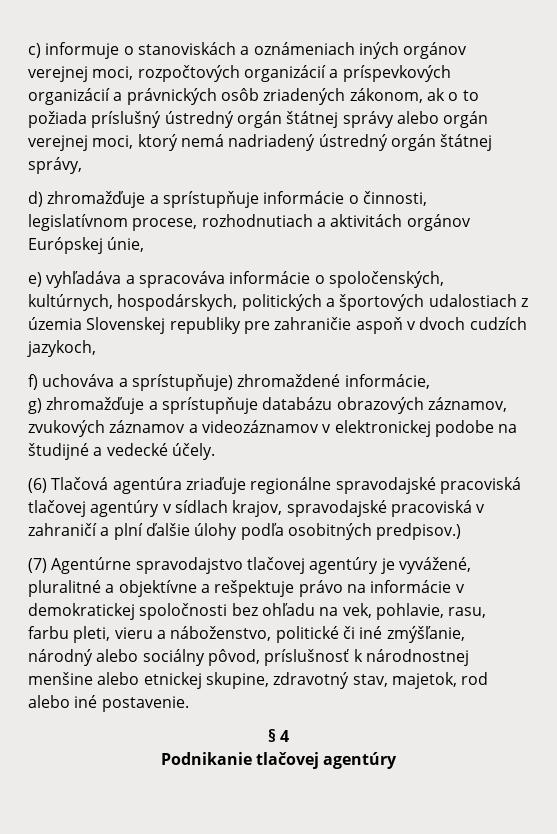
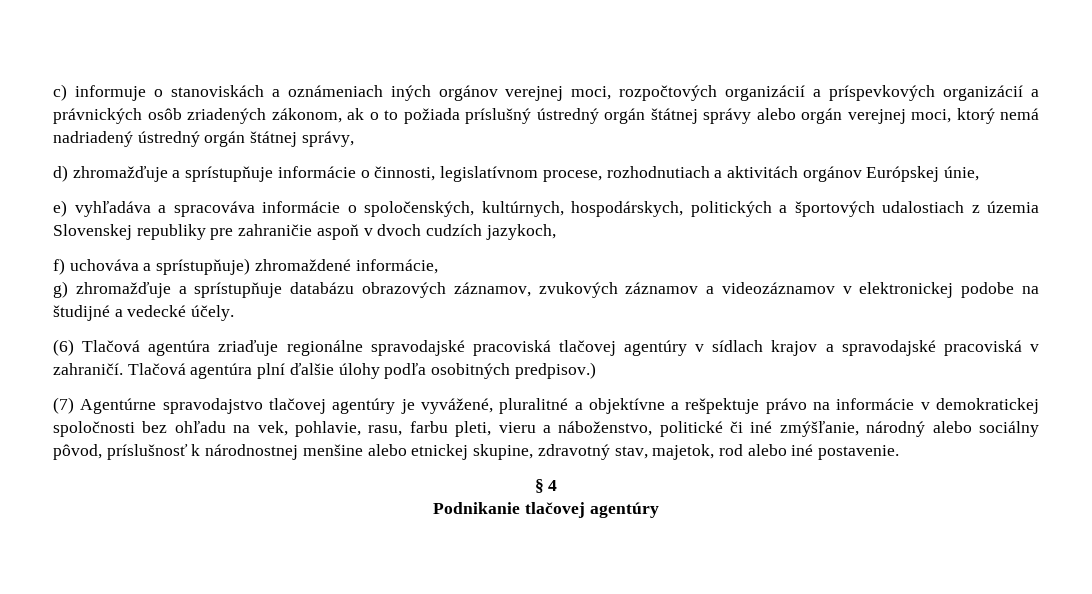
- (6) Tlačová agentúra zriaďuje regionálne spravodajské pracoviská tlačovej agentúry v sídlach krajov, spravodajské pracoviská v zahraničí a plní ďalšie úlohy podľa osobitných predpisov.)
+ (6) Tlačová agentúra zriaďuje regionálne spravodajské pracoviská tlačovej agentúry v sídlach krajov a spravodajské pracoviská v zahraničí. Tlačová agentúra plní ďalšie úlohy podľa osobitných predpisov.)

